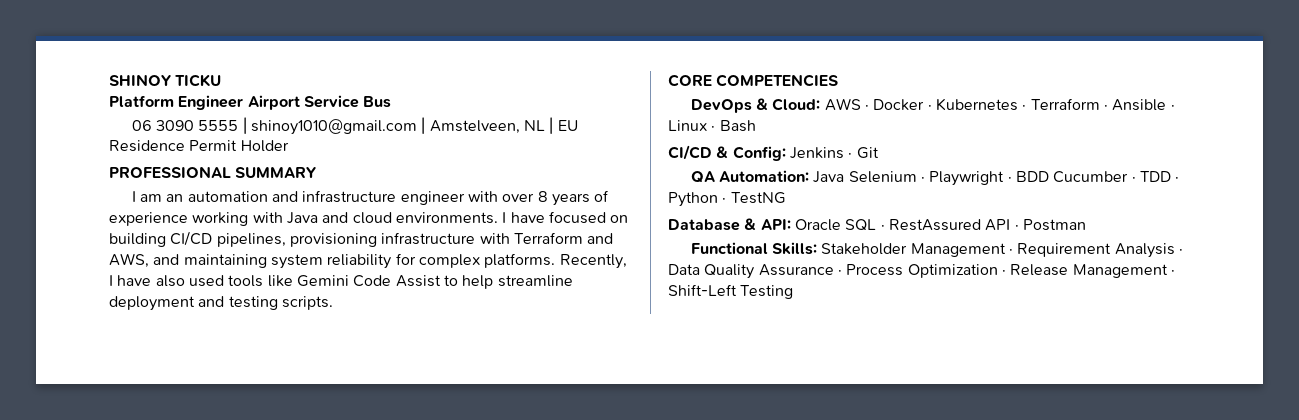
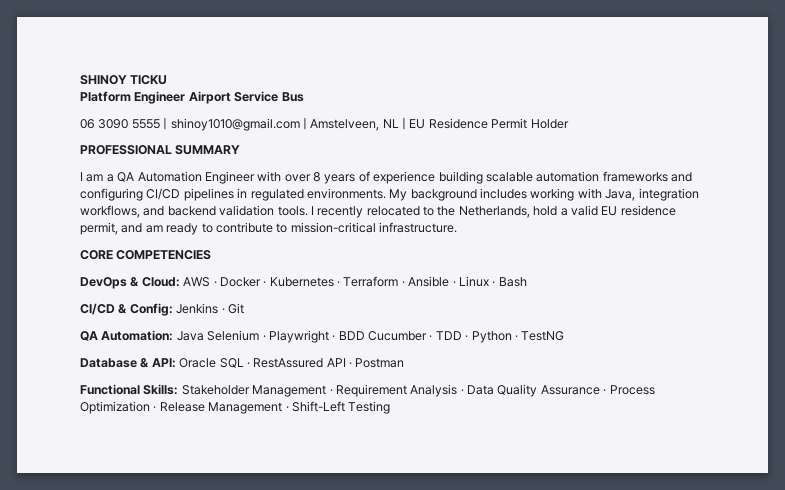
- I am an automation and infrastructure engineer with over 8 years of experience working with Java and cloud environments. I have focused on building CI/CD pipelines, provisioning infrastructure with Terraform and AWS, and maintaining system reliability for complex platforms. Recently, I have also used tools like Gemini Code Assist to help streamline deployment and testing scripts.
+ I am a QA Automation Engineer with over 8 years of experience building scalable automation frameworks and configuring CI/CD pipelines in regulated environments. My background includes working with Java, integration workflows, and backend validation tools. I recently relocated to the Netherlands, hold a valid EU residence permit, and am ready to contribute to mission-critical infrastructure.

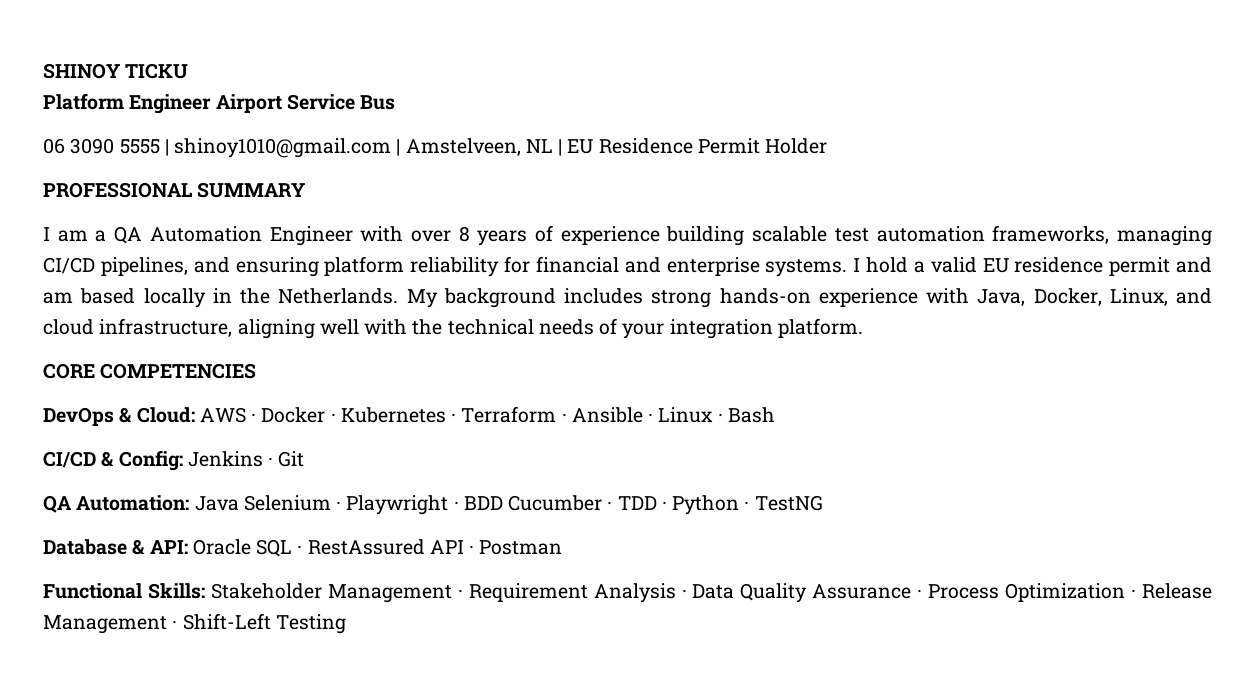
- I am a QA Automation Engineer with over 8 years of experience building scalable automation frameworks and configuring CI/CD pipelines in regulated environments. My background includes working with Java, integration workflows, and backend validation tools. I recently relocated to the Netherlands, hold a valid EU residence permit, and am ready to contribute to mission-critical infrastructure.
+ I am a QA Automation Engineer with over 8 years of experience building scalable test automation frameworks, managing CI/CD pipelines, and ensuring platform reliability for financial and enterprise systems. I hold a valid EU residence permit and am based locally in the Netherlands. My background includes strong hands-on experience with Java, Docker, Linux, and cloud infrastructure, aligning well with the technical needs of your integration platform.

